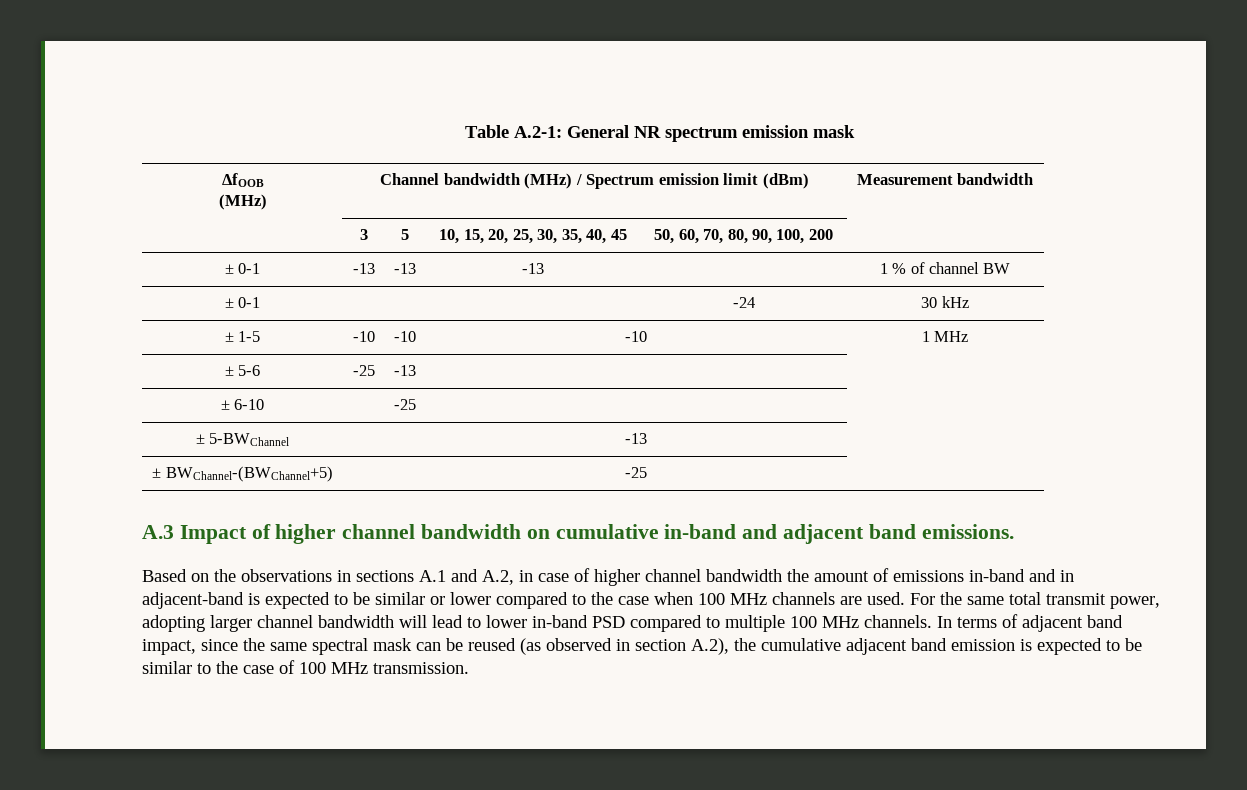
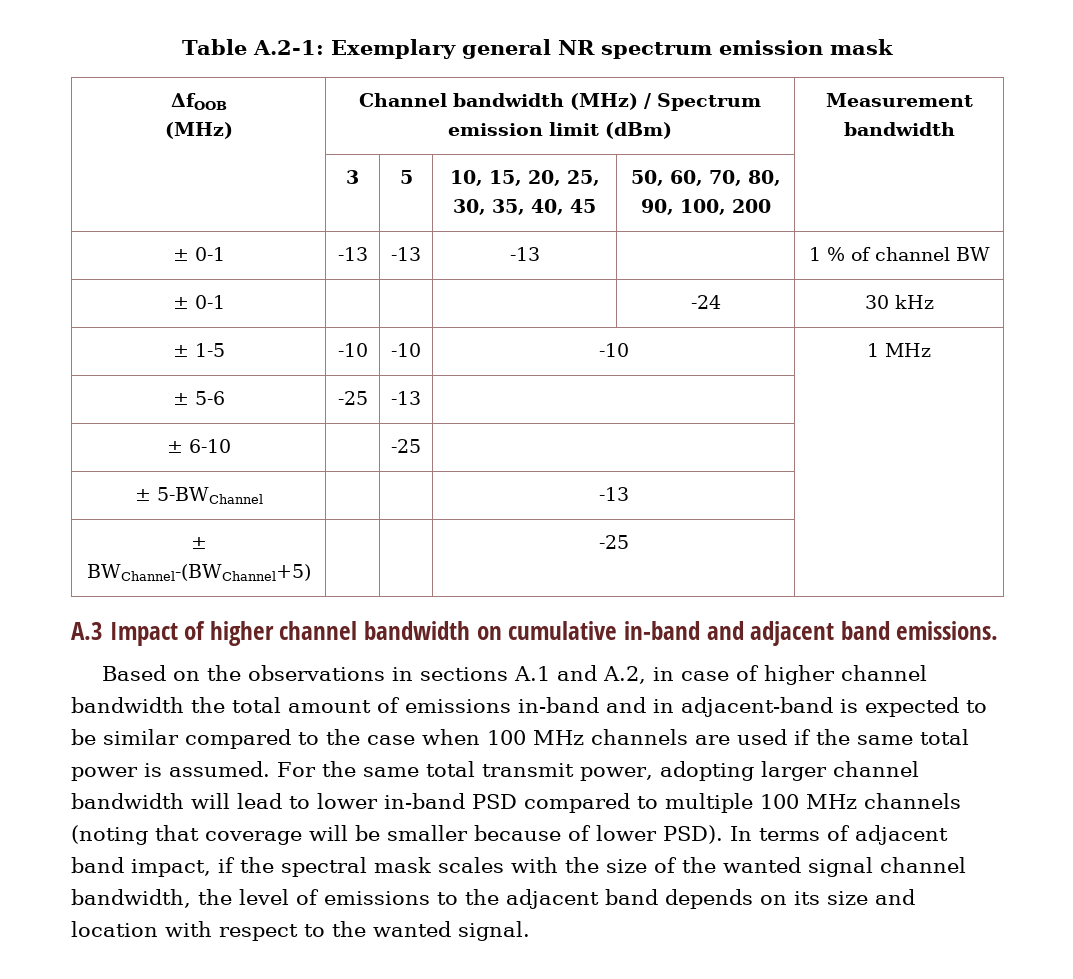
- Table A.2-1: General NR spectrum emission mask
+ Table A.2-1: Exemplary general NR spectrum emission mask
- Based on the observations in sections A.1 and A.2, in case of higher channel bandwidth the amount of emissions in-band and in adjacent-band is expected to be similar or lower compared to the case when 100 MHz channels are used.
+ Based on the observations in sections A.1 and A.2, in case of higher channel bandwidth the total amount of emissions in-band and in adjacent-band is expected to be similar compared to the case when 100 MHz channels are used if the same total power is assumed.
- For the same total transmit power, adopting larger channel bandwidth will lead to lower in-band PSD compared to multiple 100 MHz channels.
+ For the same total transmit power, adopting larger channel bandwidth will lead to lower in-band PSD compared to multiple 100 MHz channels (noting that coverage will be smaller because of lower PSD).
- In terms of adjacent band impact, since the same spectral mask can be reused (as observed in section A.2), the cumulative adjacent band emission is expected to be similar to the case of 100 MHz transmission.
+ In terms of adjacent band impact, if the spectral mask scales with the size of the wanted signal channel bandwidth, the level of emissions to the adjacent band depends on its size and location with respect to the wanted signal.

